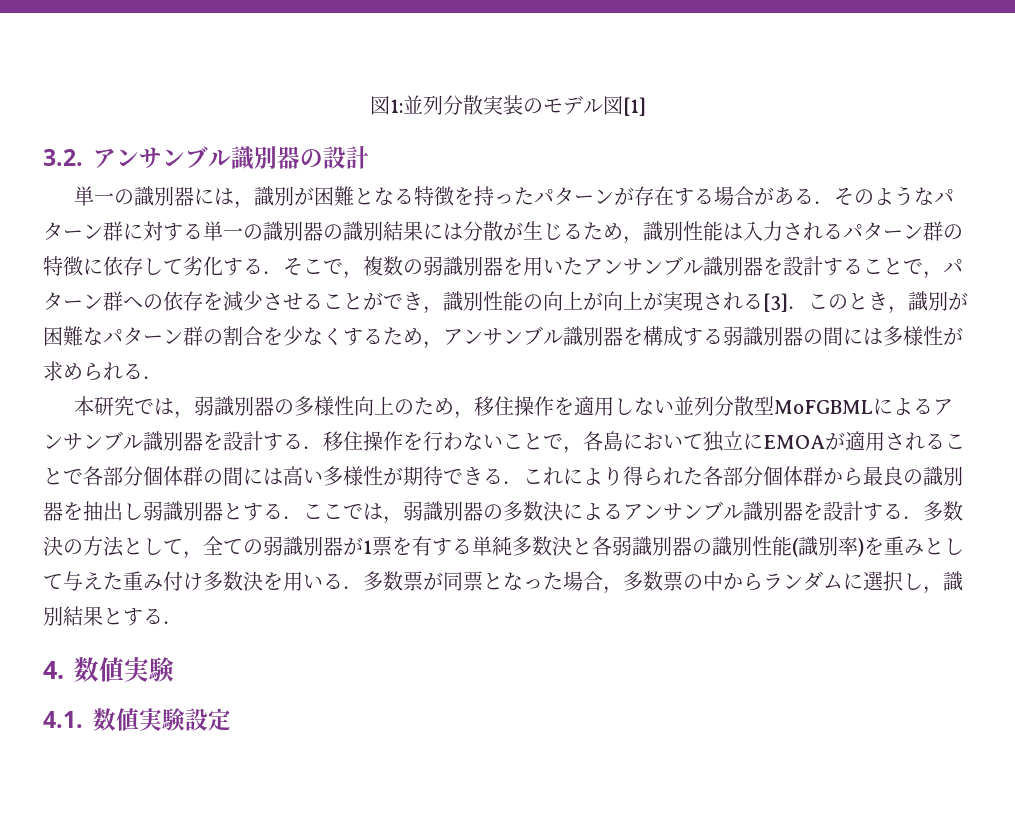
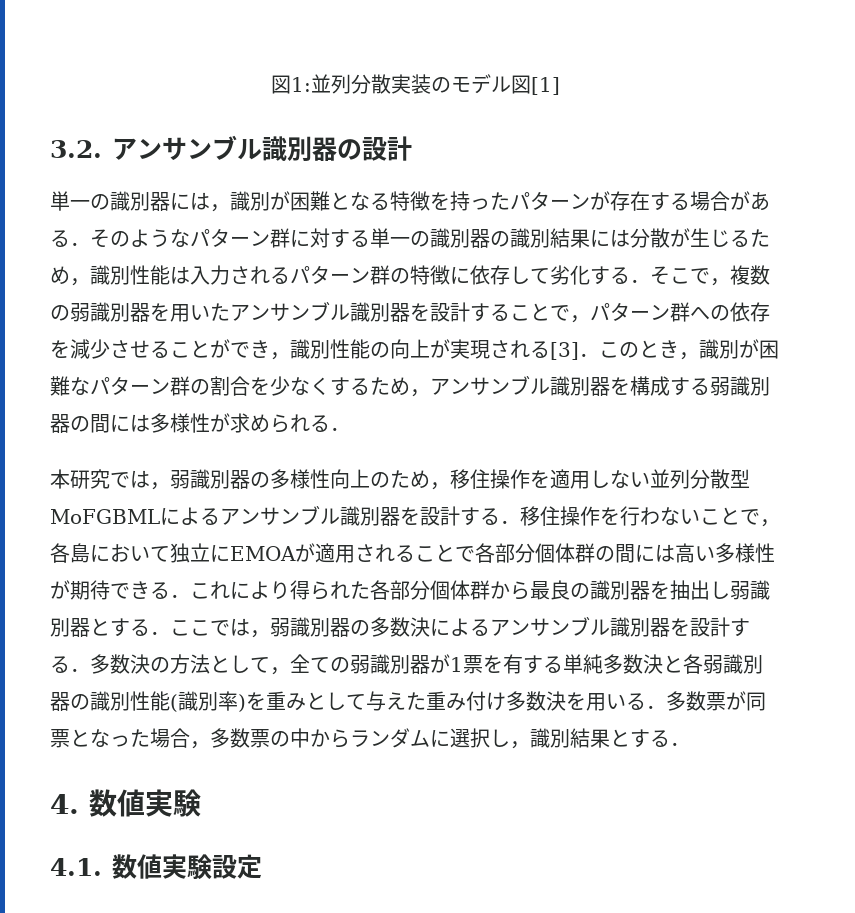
- 単一の識別器には，識別が困難となる特徴を持ったパターンが存在する場合がある．そのようなパターン群に対する単一の識別器の識別結果には分散が生じるため，識別性能は入力されるパターン群の特徴に依存して劣化する．そこで，複数の弱識別器を用いたアンサンブル識別器を設計することで，パターン群への依存を減少させることができ，識別性能の向上が向上が実現される[3]．このとき，識別が困難なパターン群の割合を少なくするため，アンサンブル識別器を構成する弱識別器の間には多様性が求められる．
+ 単一の識別器には，識別が困難となる特徴を持ったパターンが存在する場合がある．そのようなパターン群に対する単一の識別器の識別結果には分散が生じるため，識別性能は入力されるパターン群の特徴に依存して劣化する．そこで，複数の弱識別器を用いたアンサンブル識別器を設計することで，パターン群への依存を減少させることができ，識別性能の向上が実現される[3]．このとき，識別が困難なパターン群の割合を少なくするため，アンサンブル識別器を構成する弱識別器の間には多様性が求められる．

